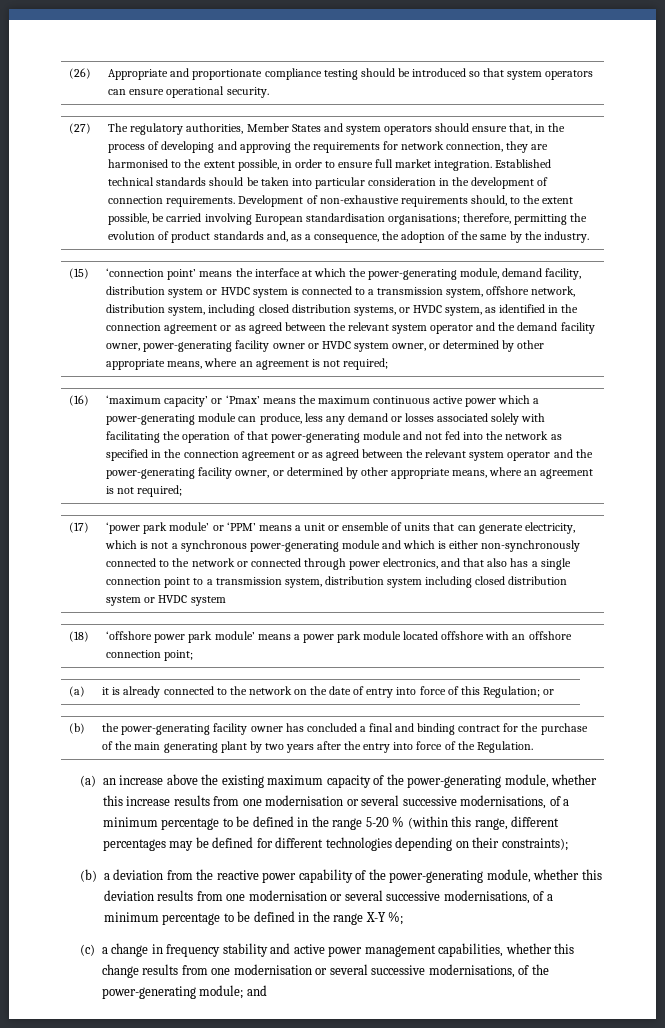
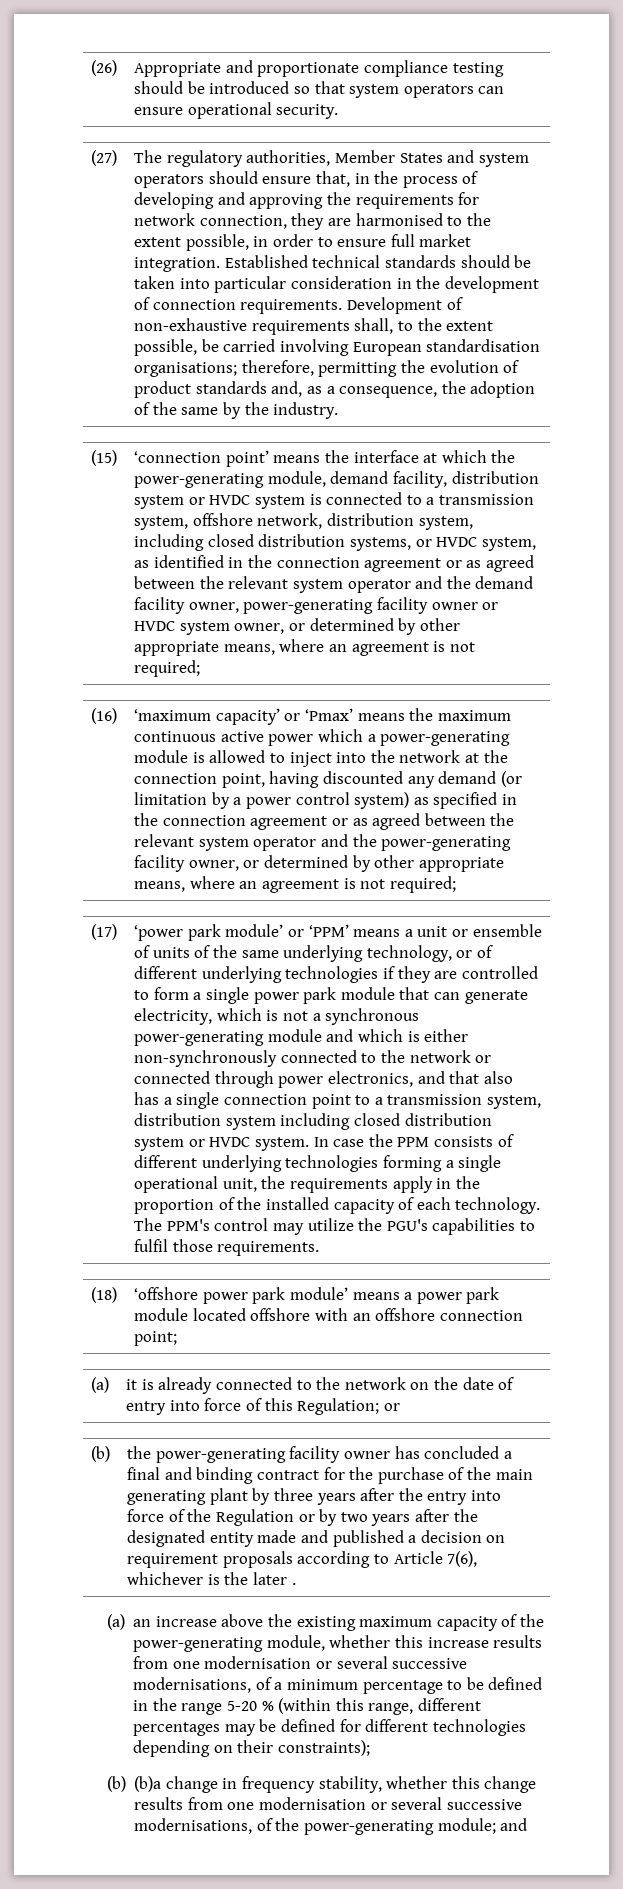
- Development of non-exhaustive requirements should, to the extent possible, be carried involving European standardisation organisations; therefore, permitting the evolution of product standards and, as a consequence, the adoption of the same by the industry.
+ Development of non-exhaustive requirements shall, to the extent possible, be carried involving European standardisation organisations; therefore, permitting the evolution of product standards and, as a consequence, the adoption of the same by the industry.
- ‘maximum capacity’ or ‘Pmax’ means the maximum continuous active power which a power-generating module can produce, less any demand or losses associated solely with facilitating the operation of that power-generating module and not fed into the network as specified in the connection agreement or as agreed between the relevant system operator and the power-generating facility owner, or determined by other appropriate means, where an agreement is not required;
+ ‘maximum capacity’ or ‘Pmax’ means the maximum continuous active power which a power-generating module is allowed to inject into the network at the connection point, having discounted any demand (or limitation by a power control system) as specified in the connection agreement or as agreed between the relevant system operator and the power-generating facility owner, or determined by other appropriate means, where an agreement is not required;
- ‘power park module’ or ‘PPM’ means a unit or ensemble of units that can generate electricity, which is not a synchronous power-generating module and which is either non-synchronously connected to the network or connected through power electronics, and that also has a single connection point to a transmission system, distribution system including closed distribution system or HVDC system
+ ‘power park module’ or ‘PPM’ means a unit or ensemble of units of the same underlying technology, or of different underlying technologies if they are controlled to form a single power park module that can generate electricity, which is not a synchronous power-generating module and which is either non-synchronously connected to the network or connected through power electronics, and that also has a single connection point to a transmission system, distribution system including closed distribution system or HVDC system. In case the PPM consists of different underlying technologies forming a single operational unit, the requirements apply in the proportion of the installed capacity of each technology. The PPM's control may utilize the PGU's capabilities to fulfil those requirements.
- the power-generating facility owner has concluded a final and binding contract for the purchase of the main generating plant by two years after the entry into force of the Regulation.
+ the power-generating facility owner has concluded a final and binding contract for the purchase of the main generating plant by three years after the entry into force of the Regulation or by two years after the designated entity made and published a decision on requirement proposals according to Article 7(6), whichever is the later .
- (b) a deviation from the reactive power capability of the power-generating module, whether this deviation results from one modernisation or several successive modernisations, of a minimum percentage to be defined in the range X-Y %;
- (c) a change in frequency stability and active power management capabilities, whether this change results from one modernisation or several successive modernisations, of the power-generating module; and
+ (b) (b)a change in frequency stability, whether this change results from one modernisation or several successive modernisations, of the power-generating module; and

